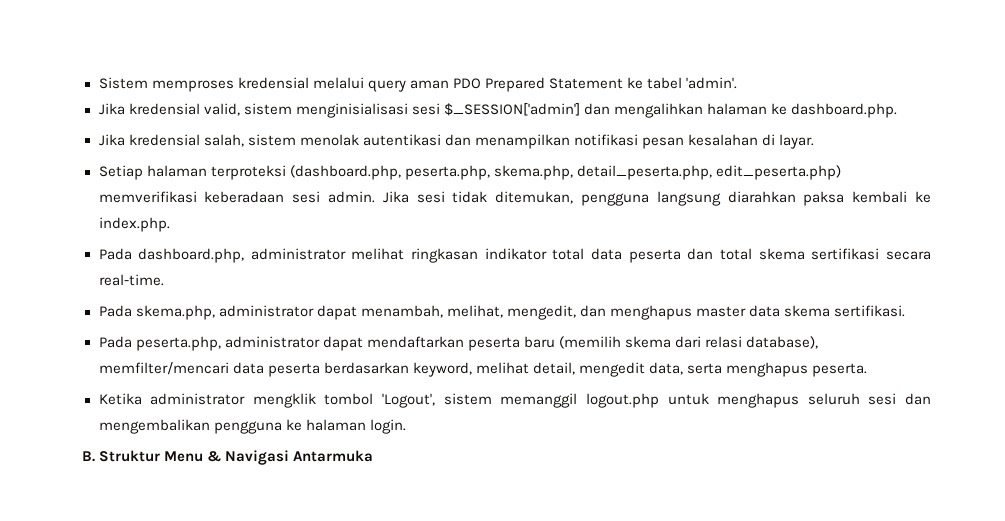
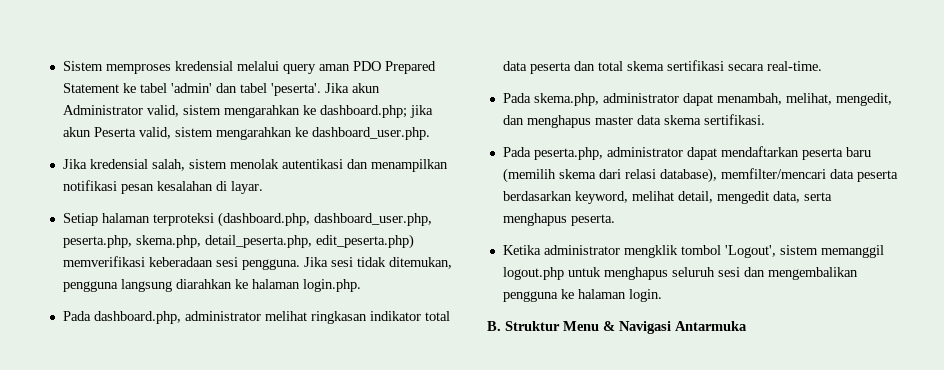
- Sistem memproses kredensial melalui query aman PDO Prepared Statement ke tabel 'admin'.
- Jika kredensial valid, sistem menginisialisasi sesi $_SESSION['admin'] dan mengalihkan halaman ke dashboard.php.
+ Sistem memproses kredensial melalui query aman PDO Prepared Statement ke tabel 'admin' dan tabel 'peserta'. Jika akun Administrator valid, sistem mengarahkan ke dashboard.php; jika akun Peserta valid, sistem mengarahkan ke dashboard_user.php.
- Setiap halaman terproteksi (dashboard.php, peserta.php, skema.php, detail_peserta.php, edit_peserta.php) memverifikasi keberadaan sesi admin.
+ Setiap halaman terproteksi (dashboard.php, dashboard_user.php, peserta.php, skema.php, detail_peserta.php, edit_peserta.php) memverifikasi keberadaan sesi pengguna.
- Jika sesi tidak ditemukan, pengguna langsung diarahkan paksa kembali ke index.php.
+ Jika sesi tidak ditemukan, pengguna langsung diarahkan ke halaman login.php.

